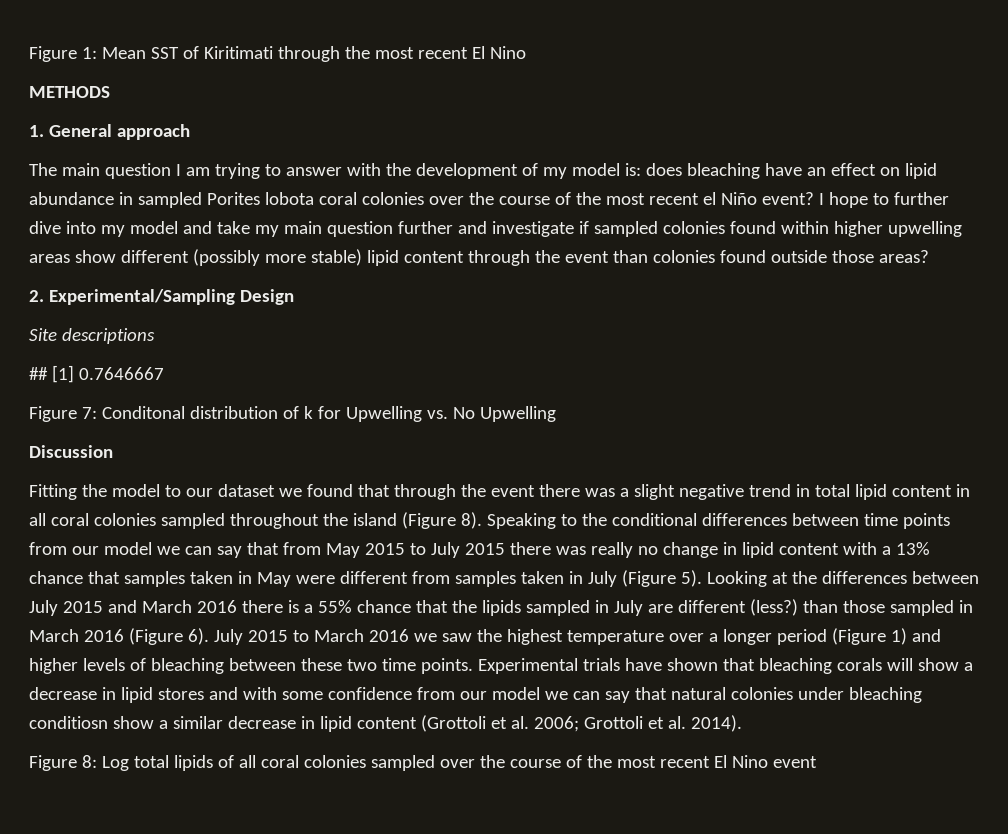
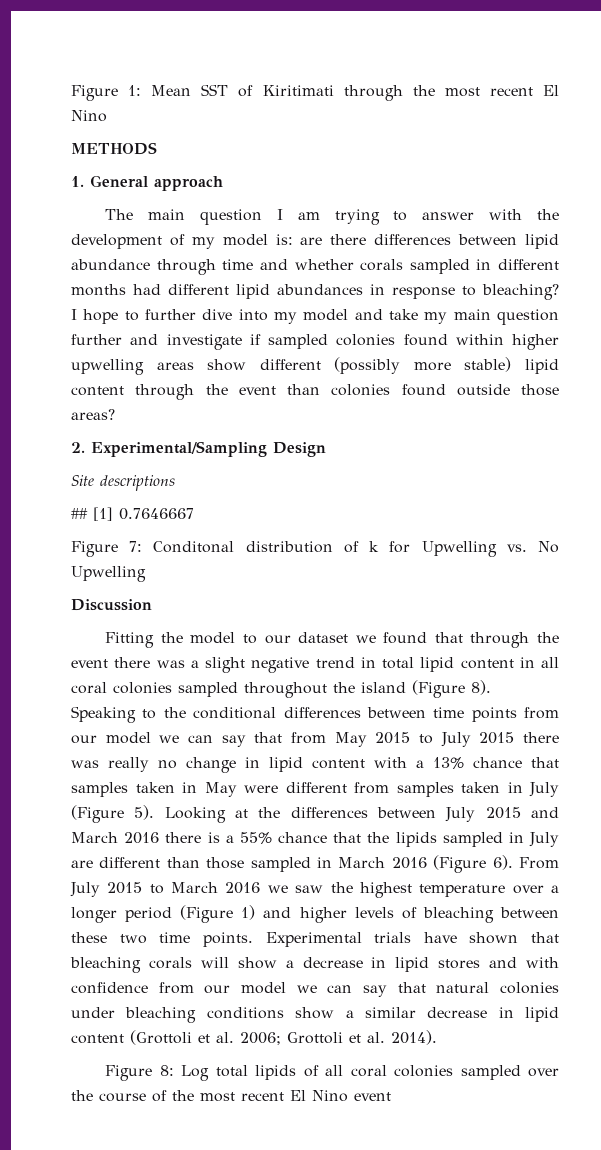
- The main question I am trying to answer with the development of my model is: does bleaching have an effect on lipid abundance in sampled Porites lobota coral colonies over the course of the most recent el Niño event?
+ The main question I am trying to answer with the development of my model is: are there differences between lipid abundance through time and whether corals sampled in different months had different lipid abundances in response to bleaching?
- Looking at the differences between July 2015 and March 2016 there is a 55% chance that the lipids sampled in July are different (less?) than those sampled in March 2016 (Figure 6).
+ Looking at the differences between July 2015 and March 2016 there is a 55% chance that the lipids sampled in July are different than those sampled in March 2016 (Figure 6).
- July 2015 to March 2016 we saw the highest temperature over a longer period (Figure 1) and higher levels of bleaching between these two time points.
+ From July 2015 to March 2016 we saw the highest temperature over a longer period (Figure 1) and higher levels of bleaching between these two time points.
- Experimental trials have shown that bleaching corals will show a decrease in lipid stores and with some confidence from our model we can say that natural colonies under bleaching conditiosn show a similar decrease in lipid content (Grottoli et al. 2006; Grottoli et al. 2014).
+ Experimental trials have shown that bleaching corals will show a decrease in lipid stores and with confidence from our model we can say that natural colonies under bleaching conditions show a similar decrease in lipid content (Grottoli et al. 2006; Grottoli et al. 2014).

